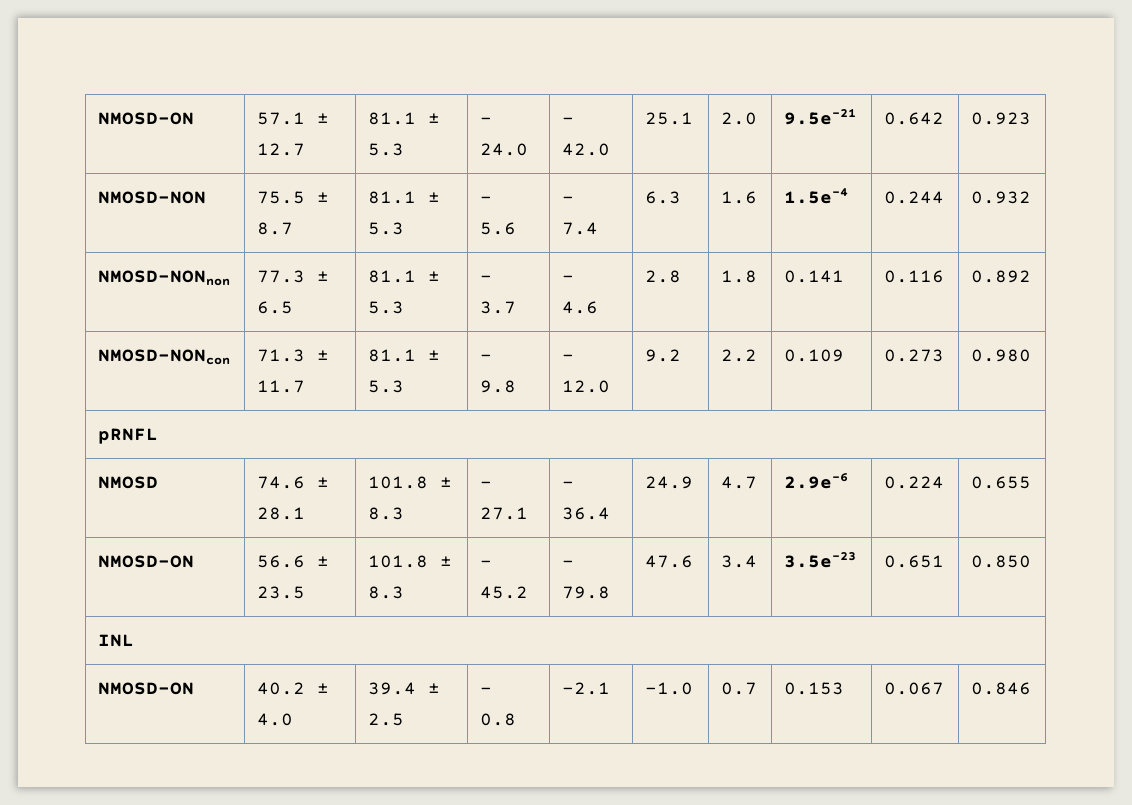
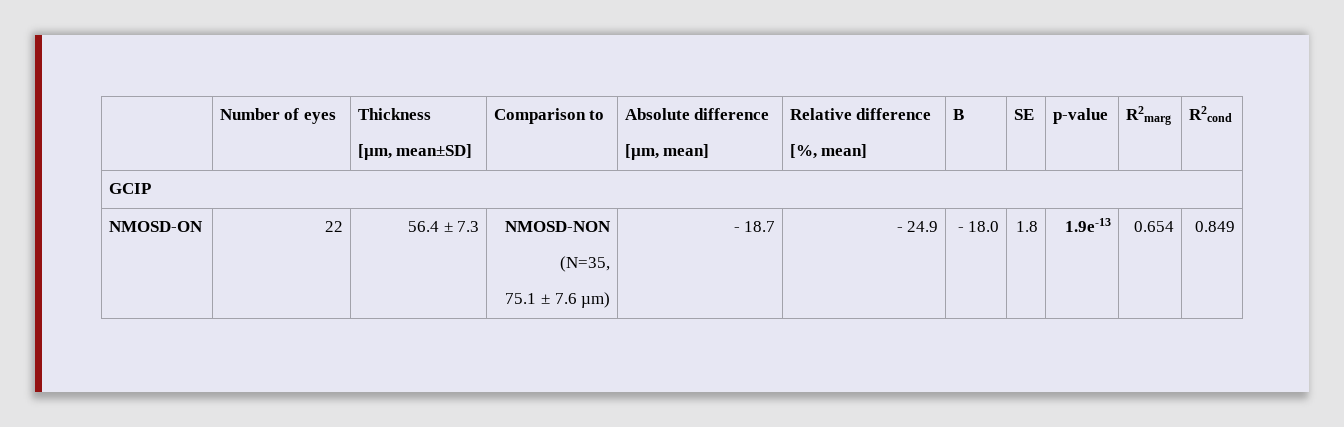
- NMOSD-ON | 57.1 ± 12.7 | 81.1 ± 5.3 | - 24.0 | - 42.0 | 25.1 | 2.0 | 9.5e-21 | 0.642 | 0.923
- NMOSD-NON | 75.5 ± 8.7 | 81.1 ± 5.3 | - 5.6 | - 7.4 | 6.3 | 1.6 | 1.5e-4 | 0.244 | 0.932
- NMOSD-NONnon | 77.3 ± 6.5 | 81.1 ± 5.3 | - 3.7 | - 4.6 | 2.8 | 1.8 | 0.141 | 0.116 | 0.892
- NMOSD-NONcon | 71.3 ± 11.7 | 81.1 ± 5.3 | - 9.8 | - 12.0 | 9.2 | 2.2 | 0.109 | 0.273 | 0.980
- pRNFL
- NMOSD | 74.6 ± 28.1 | 101.8 ± 8.3 | - 27.1 | - 36.4 | 24.9 | 4.7 | 2.9e-6 | 0.224 | 0.655
- NMOSD-ON | 56.6 ± 23.5 | 101.8 ± 8.3 | - 45.2 | - 79.8 | 47.6 | 3.4 | 3.5e-23 | 0.651 | 0.850
- INL
- NMOSD-ON | 40.2 ± 4.0 | 39.4 ± 2.5 | - 0.8 | -2.1 | -1.0 | 0.7 | 0.153 | 0.067 | 0.846
+ | Number of eyes | Thickness
+ [µm, mean±SD] | Comparison to | Absolute difference
+ [µm, mean] | Relative difference
+ [%, mean] | B | SE | p-value | R2marg | R2cond
+ GCIP
+ NMOSD-ON | 22 | 56.4 ± 7.3 | NMOSD-NON
+ (N=35,
+ 75.1 ± 7.6 µm) | - 18.7 | - 24.9 | - 18.0 | 1.8 | 1.9e-13 | 0.654 | 0.849

